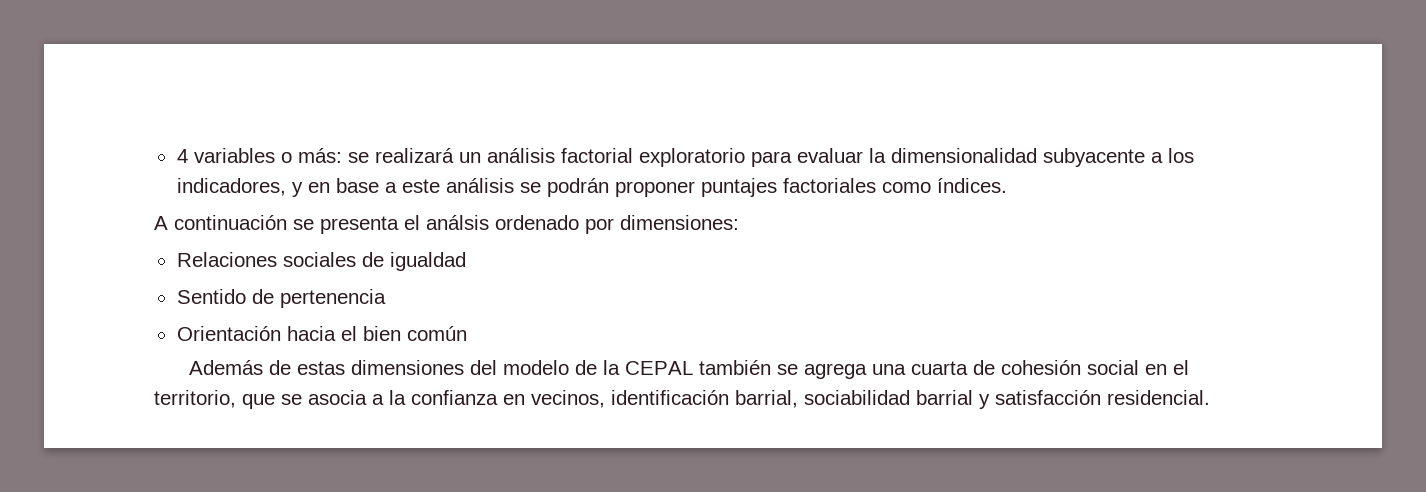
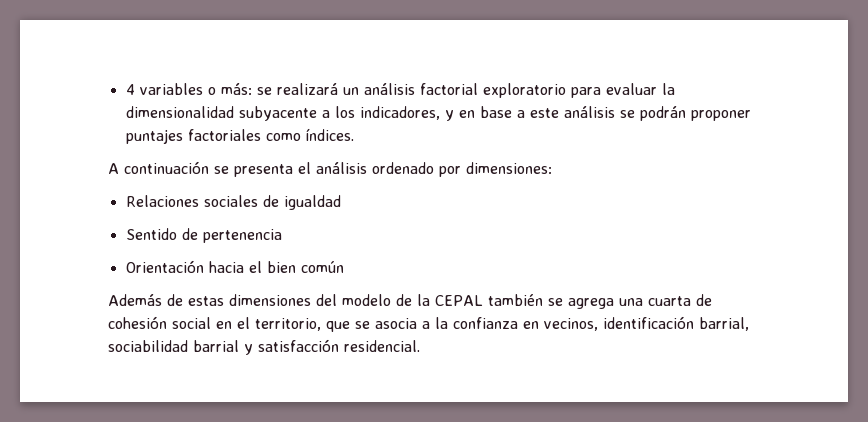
- A continuación se presenta el análsis ordenado por dimensiones:
+ A continuación se presenta el análisis ordenado por dimensiones:

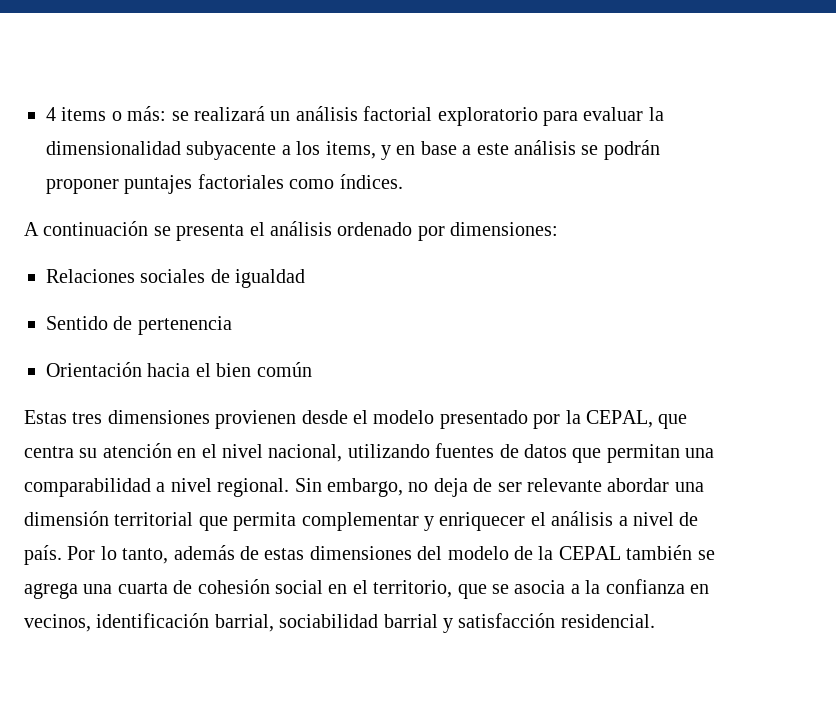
- 4 variables o más: se realizará un análisis factorial exploratorio para evaluar la dimensionalidad subyacente a los indicadores, y en base a este análisis se podrán proponer puntajes factoriales como índices.
+ 4 items o más: se realizará un análisis factorial exploratorio para evaluar la dimensionalidad subyacente a los items, y en base a este análisis se podrán proponer puntajes factoriales como índices.
- Además de estas dimensiones del modelo de la CEPAL también se agrega una cuarta de cohesión social en el territorio, que se asocia a la confianza en vecinos, identificación barrial, sociabilidad barrial y satisfacción residencial.
+ Estas tres dimensiones provienen desde el modelo presentado por la CEPAL, que centra su atención en el nivel nacional, utilizando fuentes de datos que permitan una comparabilidad a nivel regional. Sin embargo, no deja de ser relevante abordar una dimensión territorial que permita complementar y enriquecer el análisis a nivel de país. Por lo tanto, además de estas dimensiones del modelo de la CEPAL también se agrega una cuarta de cohesión social en el territorio, que se asocia a la confianza en vecinos, identificación barrial, sociabilidad barrial y satisfacción residencial.

